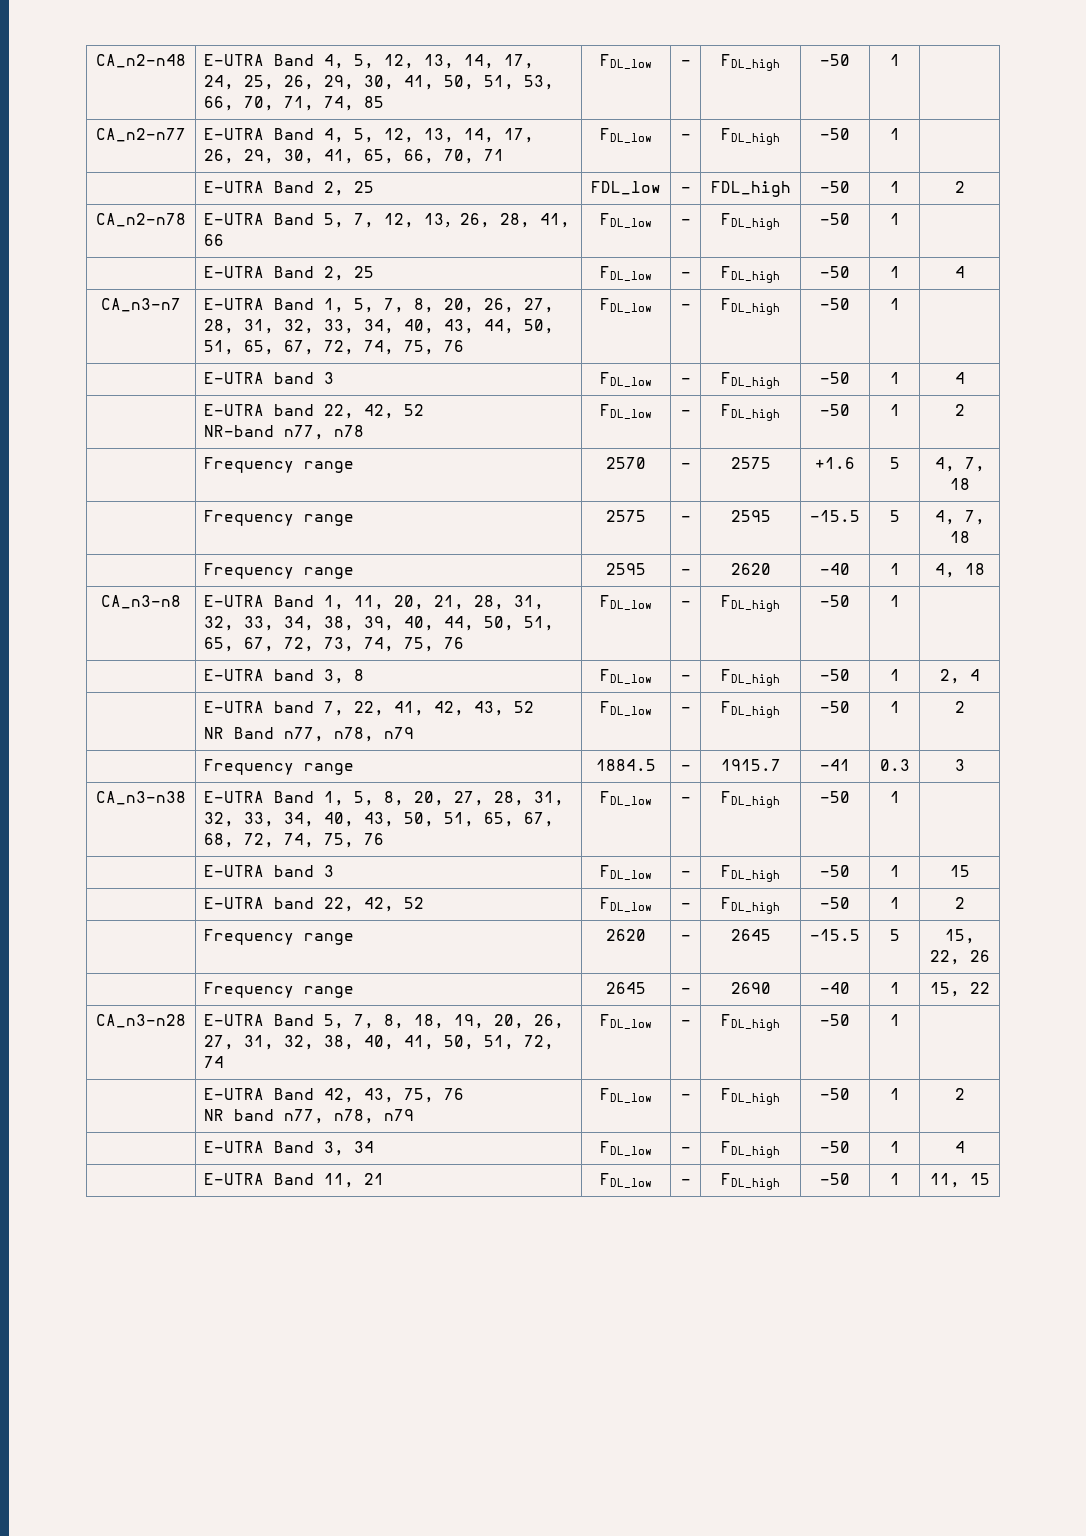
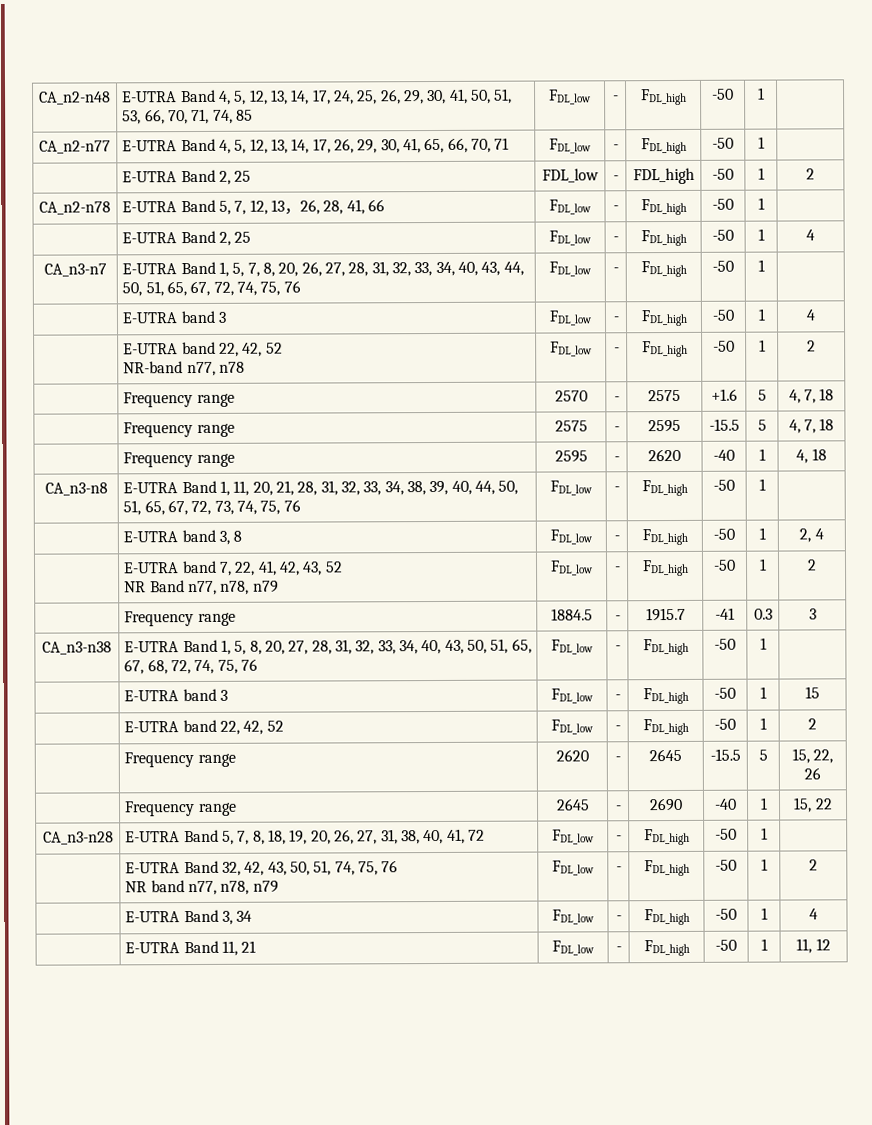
- CA_n3-n28 | E-UTRA Band 5, 7, 8, 18, 19, 20, 26, 27, 31, 32, 38, 40, 41, 50, 51, 72, 74 | FDL_low | - | FDL_high | -50 | 1 |
- | E-UTRA Band 42, 43, 75, 76
+ CA_n3-n28 | E-UTRA Band 5, 7, 8, 18, 19, 20, 26, 27, 31, 38, 40, 41, 72 | FDL_low | - | FDL_high | -50 | 1 |
+ | E-UTRA Band 32, 42, 43, 50, 51, 74, 75, 76
- | E-UTRA Band 11, 21 | FDL_low | - | FDL_high | -50 | 1 | 11, 15
+ | E-UTRA Band 11, 21 | FDL_low | - | FDL_high | -50 | 1 | 11, 12

